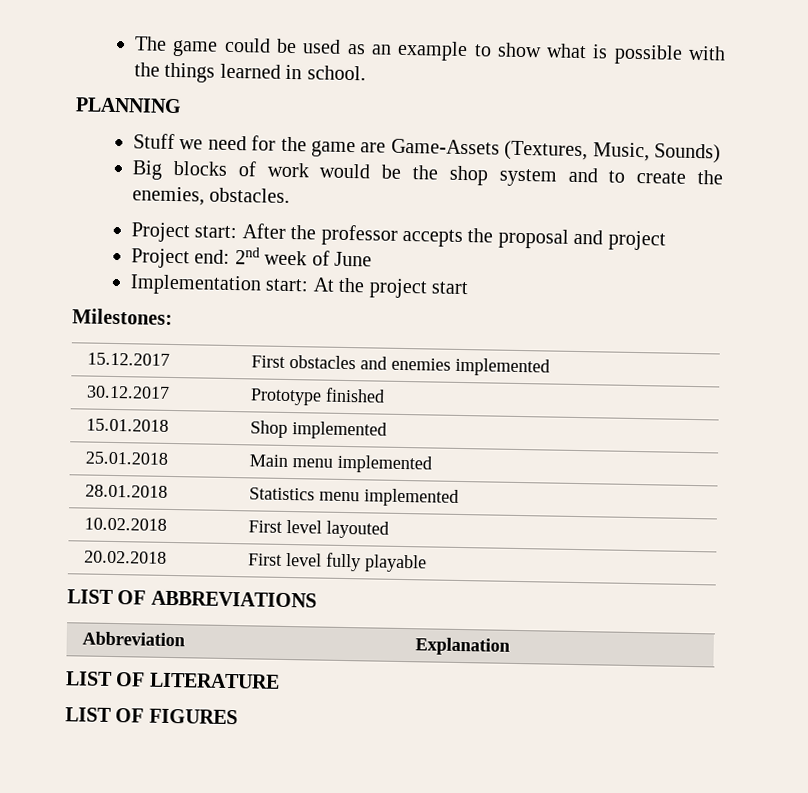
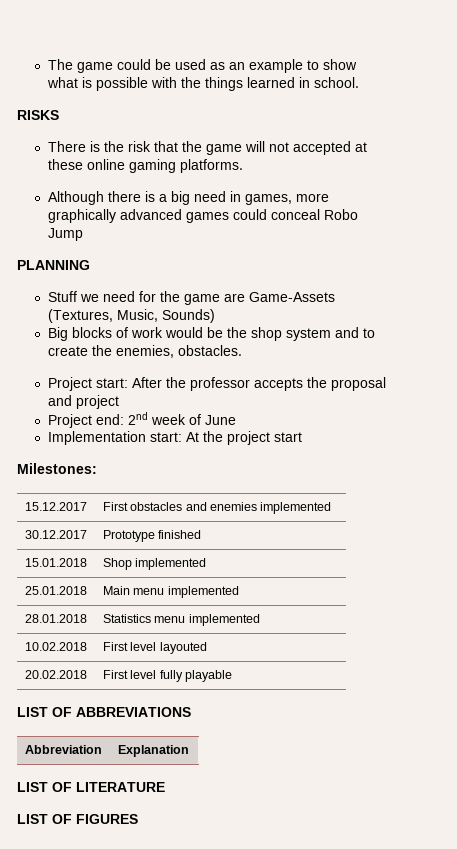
+ RISKS
+ There is the risk that the game will not accepted at these online gaming platforms.
+ Although there is a big need in games, more graphically advanced games could conceal Robo Jump

